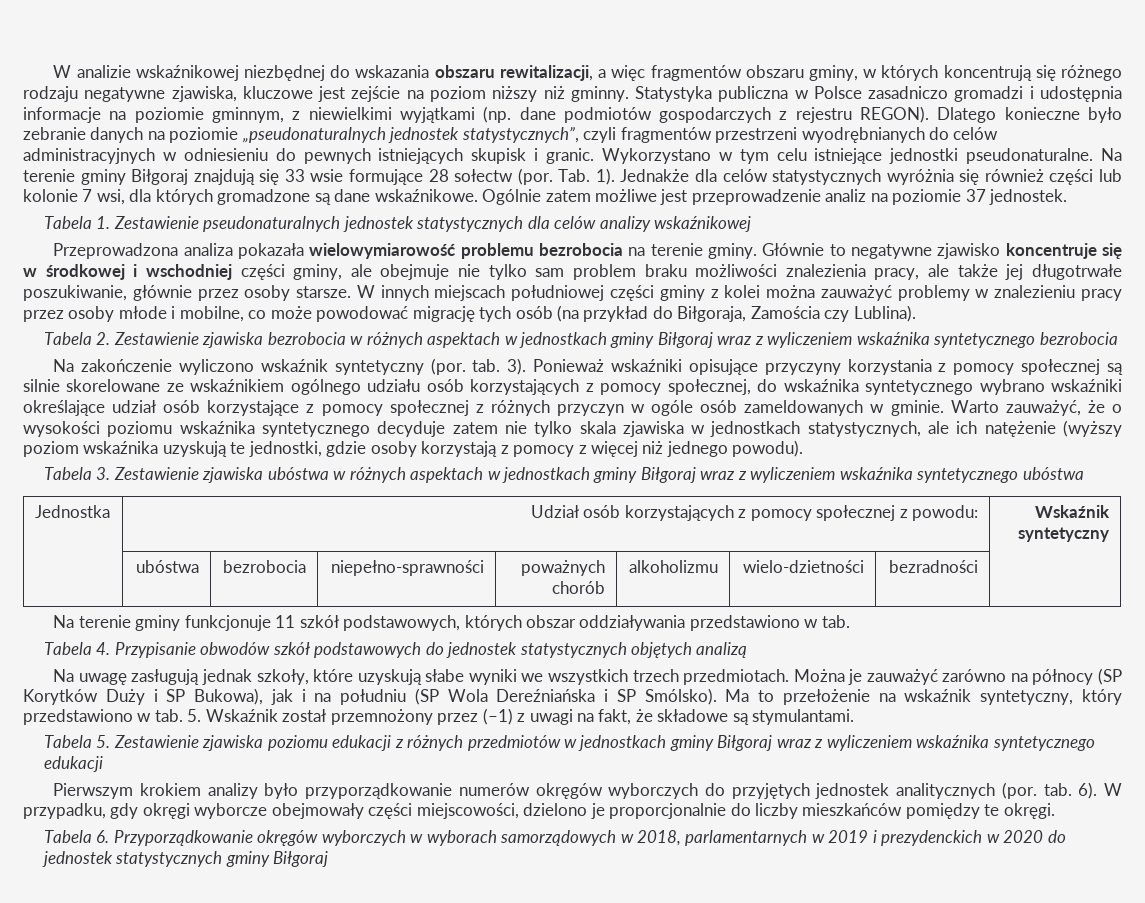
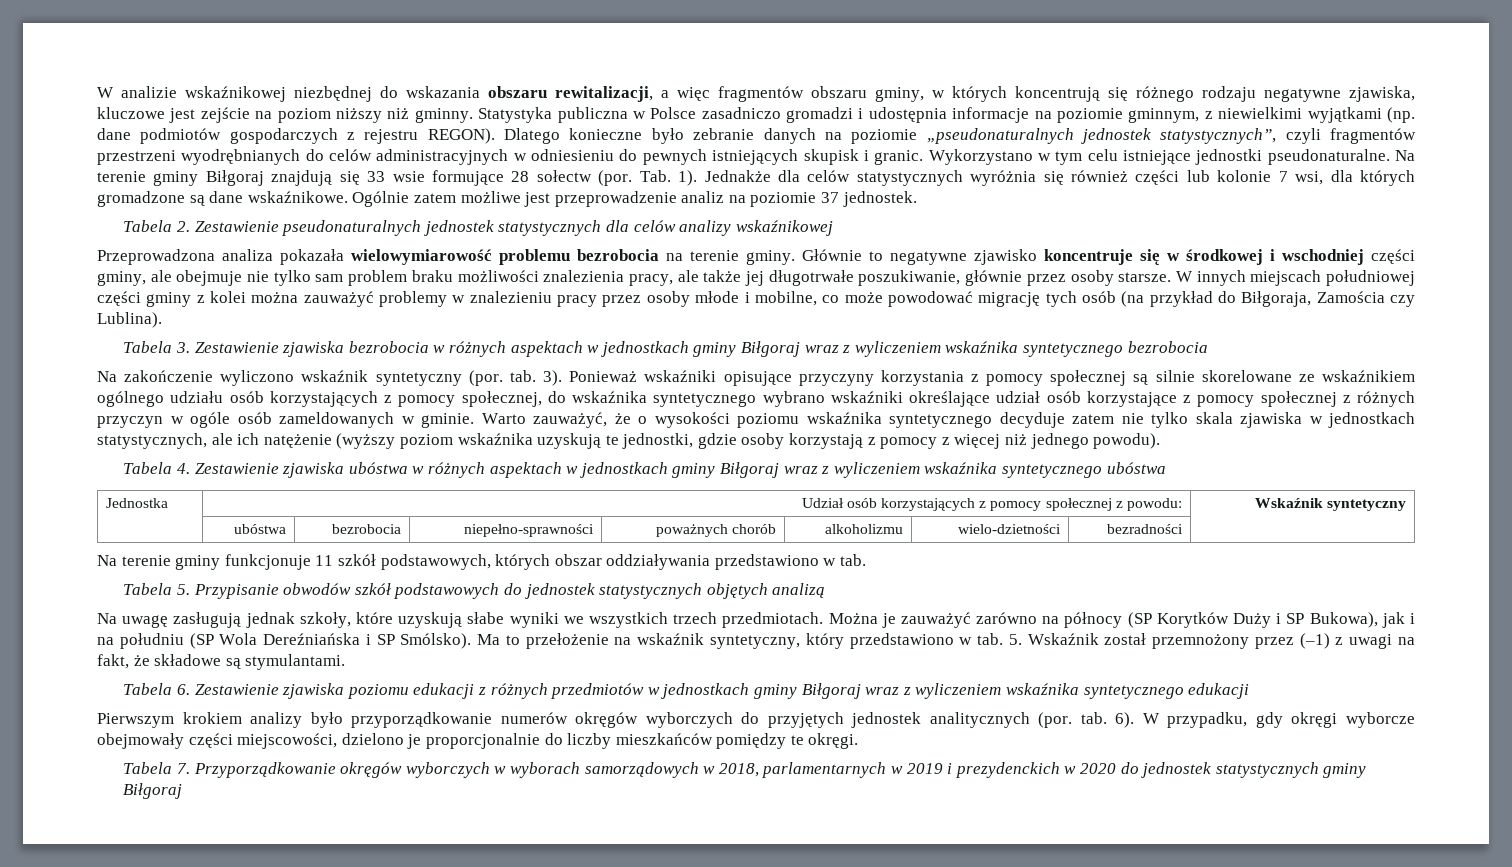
- Tabela 1. Zestawienie pseudonaturalnych jednostek statystycznych dla celów analizy wskaźnikowej
+ Tabela 2. Zestawienie pseudonaturalnych jednostek statystycznych dla celów analizy wskaźnikowej
- Tabela 2. Zestawienie zjawiska bezrobocia w różnych aspektach w jednostkach gminy Biłgoraj wraz z wyliczeniem wskaźnika syntetycznego bezrobocia
+ Tabela 3. Zestawienie zjawiska bezrobocia w różnych aspektach w jednostkach gminy Biłgoraj wraz z wyliczeniem wskaźnika syntetycznego bezrobocia
- Tabela 3. Zestawienie zjawiska ubóstwa w różnych aspektach w jednostkach gminy Biłgoraj wraz z wyliczeniem wskaźnika syntetycznego ubóstwa
+ Tabela 4. Zestawienie zjawiska ubóstwa w różnych aspektach w jednostkach gminy Biłgoraj wraz z wyliczeniem wskaźnika syntetycznego ubóstwa
- Tabela 4. Przypisanie obwodów szkół podstawowych do jednostek statystycznych objętych analizą
+ Tabela 5. Przypisanie obwodów szkół podstawowych do jednostek statystycznych objętych analizą
- Tabela 5. Zestawienie zjawiska poziomu edukacji z różnych przedmiotów w jednostkach gminy Biłgoraj wraz z wyliczeniem wskaźnika syntetycznego edukacji
+ Tabela 6. Zestawienie zjawiska poziomu edukacji z różnych przedmiotów w jednostkach gminy Biłgoraj wraz z wyliczeniem wskaźnika syntetycznego edukacji
- Tabela 6. Przyporządkowanie okręgów wyborczych w wyborach samorządowych w 2018, parlamentarnych w 2019 i prezydenckich w 2020 do jednostek statystycznych gminy Biłgoraj
+ Tabela 7. Przyporządkowanie okręgów wyborczych w wyborach samorządowych w 2018, parlamentarnych w 2019 i prezydenckich w 2020 do jednostek statystycznych gminy Biłgoraj

